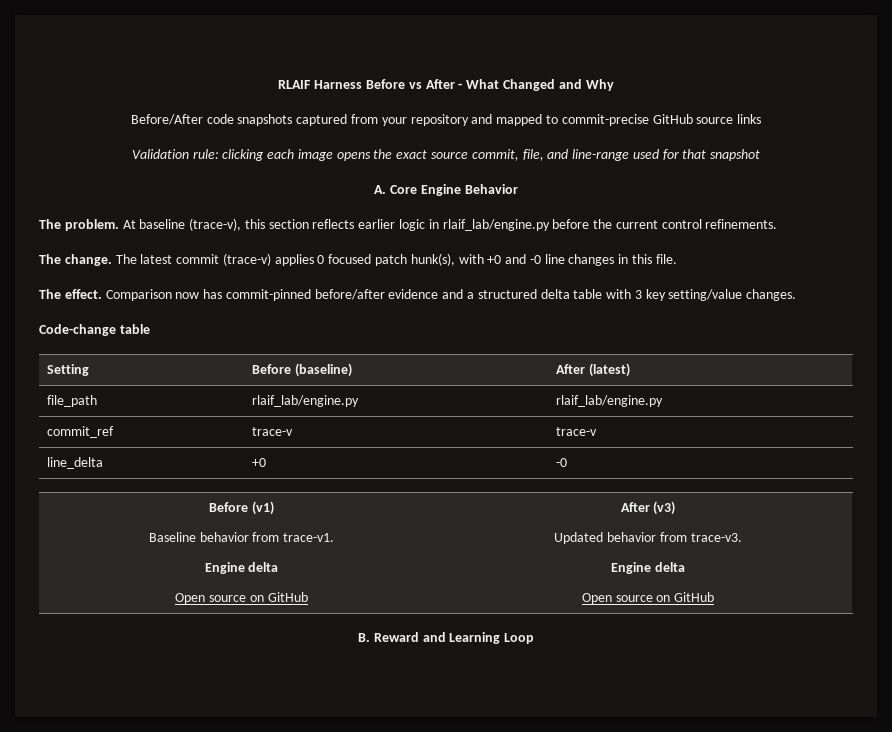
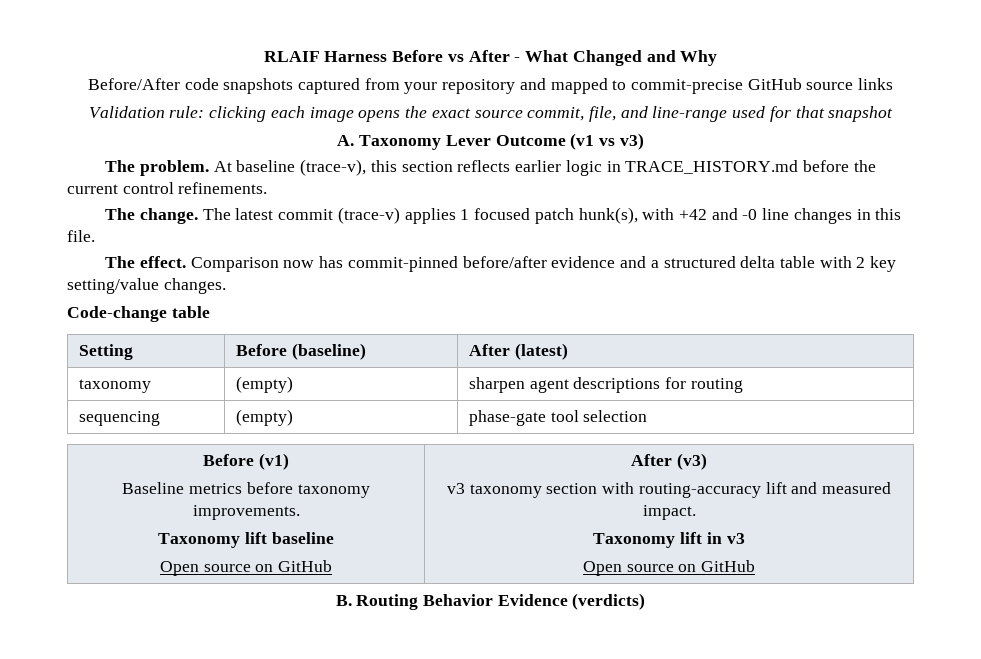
- A. Core Engine Behavior
+ A. Taxonomy Lever Outcome (v1 vs v3)
- At baseline (trace-v), this section reflects earlier logic in rlaif_lab/engine.py before the current control refinements.
+ At baseline (trace-v), this section reflects earlier logic in TRACE_HISTORY.md before the current control refinements.
- The latest commit (trace-v) applies 0 focused patch hunk(s), with +0 and -0 line changes in this file.
+ The latest commit (trace-v) applies 1 focused patch hunk(s), with +42 and -0 line changes in this file.
- Comparison now has commit-pinned before/after evidence and a structured delta table with 3 key setting/value changes.
+ Comparison now has commit-pinned before/after evidence and a structured delta table with 2 key setting/value changes.
- file_path | rlaif_lab/engine.py | rlaif_lab/engine.py
- commit_ref | trace-v | trace-v
- line_delta | +0 | -0
+ taxonomy | (empty) | sharpen agent descriptions for routing
+ sequencing | (empty) | phase-gate tool selection
  Before (v1)
- Baseline behavior from trace-v1.
- Engine delta
+ Baseline metrics before taxonomy improvements.
+ Taxonomy lift baseline
  Open source on GitHub | After (v3)
- Updated behavior from trace-v3.
- Engine delta
+ v3 taxonomy section with routing-accuracy lift and measured impact.
+ Taxonomy lift in v3
- B. Reward and Learning Loop
+ B. Routing Behavior Evidence (verdicts)

